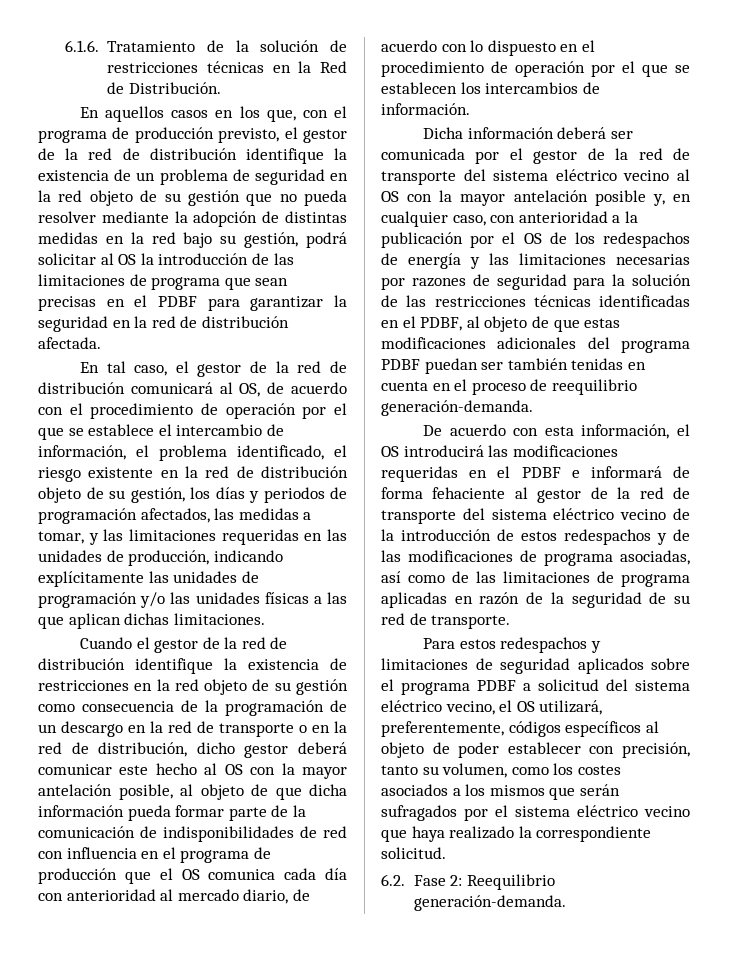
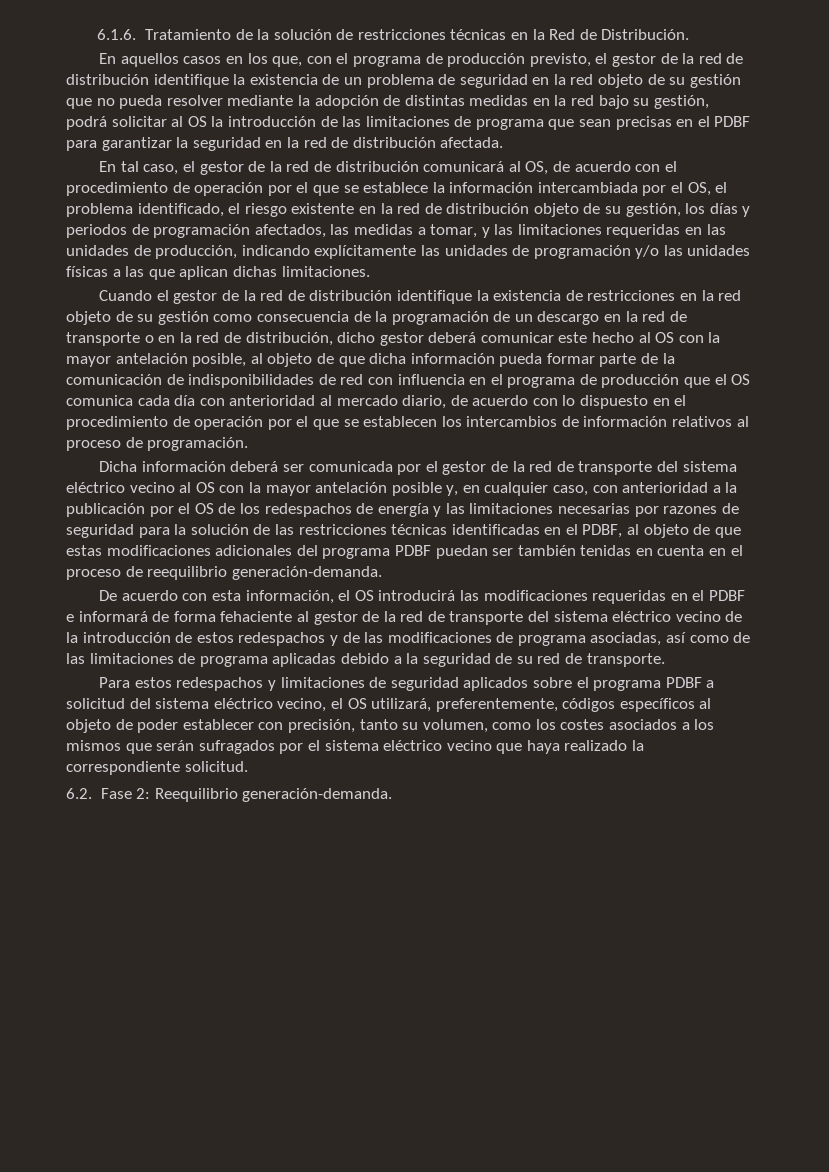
- En tal caso, el gestor de la red de distribución comunicará al OS, de acuerdo con el procedimiento de operación por el que se establece el intercambio de información, el problema identificado, el riesgo existente en la red de distribución objeto de su gestión, los días y periodos de programación afectados, las medidas a tomar, y las limitaciones requeridas en las unidades de producción, indicando explícitamente las unidades de programación y/o las unidades físicas a las que aplican dichas limitaciones.
+ En tal caso, el gestor de la red de distribución comunicará al OS, de acuerdo con el procedimiento de operación por el que se establece la información intercambiada por el OS, el problema identificado, el riesgo existente en la red de distribución objeto de su gestión, los días y periodos de programación afectados, las medidas a tomar, y las limitaciones requeridas en las unidades de producción, indicando explícitamente las unidades de programación y/o las unidades físicas a las que aplican dichas limitaciones.
- Cuando el gestor de la red de distribución identifique la existencia de restricciones en la red objeto de su gestión como consecuencia de la programación de un descargo en la red de transporte o en la red de distribución, dicho gestor deberá comunicar este hecho al OS con la mayor antelación posible, al objeto de que dicha información pueda formar parte de la comunicación de indisponibilidades de red con influencia en el programa de producción que el OS comunica cada día con anterioridad al mercado diario, de acuerdo con lo dispuesto en el procedimiento de operación por el que se establecen los intercambios de información.
+ Cuando el gestor de la red de distribución identifique la existencia de restricciones en la red objeto de su gestión como consecuencia de la programación de un descargo en la red de transporte o en la red de distribución, dicho gestor deberá comunicar este hecho al OS con la mayor antelación posible, al objeto de que dicha información pueda formar parte de la comunicación de indisponibilidades de red con influencia en el programa de producción que el OS comunica cada día con anterioridad al mercado diario, de acuerdo con lo dispuesto en el procedimiento de operación por el que se establecen los intercambios de información relativos al proceso de programación.
- De acuerdo con esta información, el OS introducirá las modificaciones requeridas en el PDBF e informará de forma fehaciente al gestor de la red de transporte del sistema eléctrico vecino de la introducción de estos redespachos y de las modificaciones de programa asociadas, así como de las limitaciones de programa aplicadas en razón de la seguridad de su red de transporte.
+ De acuerdo con esta información, el OS introducirá las modificaciones requeridas en el PDBF e informará de forma fehaciente al gestor de la red de transporte del sistema eléctrico vecino de la introducción de estos redespachos y de las modificaciones de programa asociadas, así como de las limitaciones de programa aplicadas debido a la seguridad de su red de transporte.

